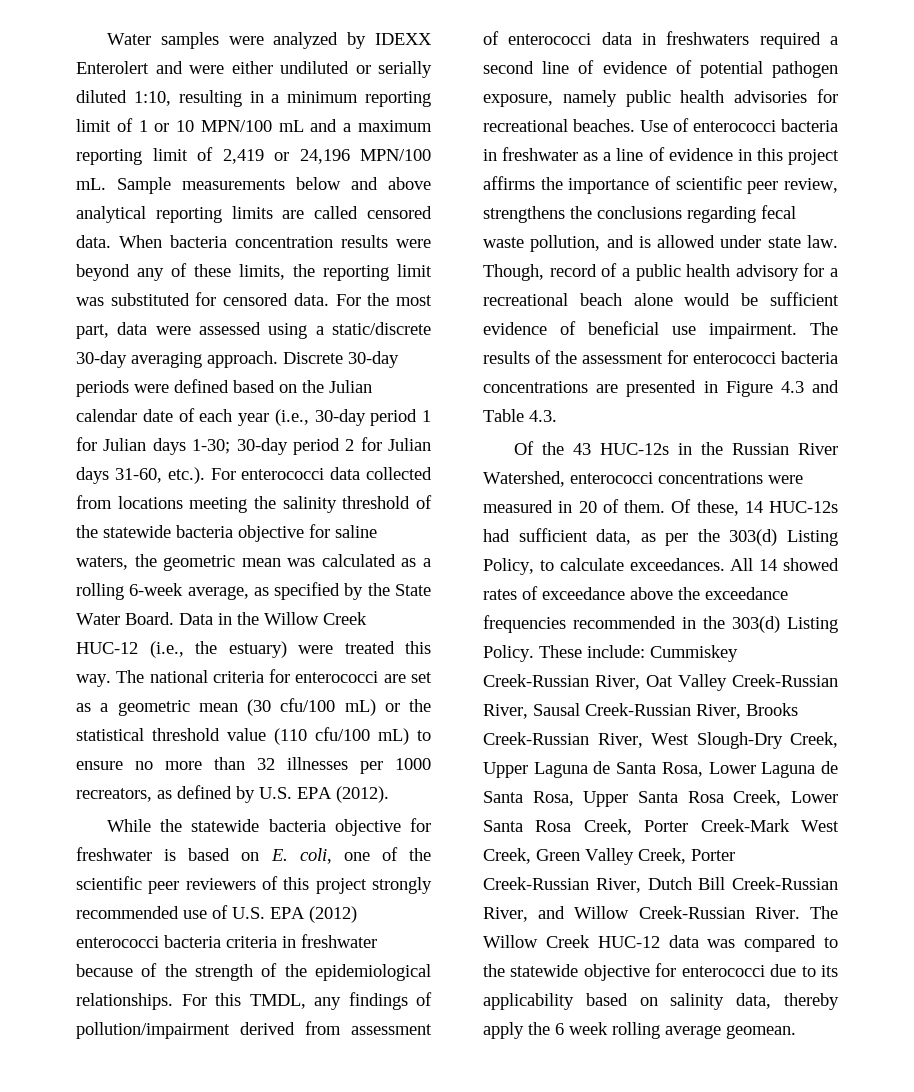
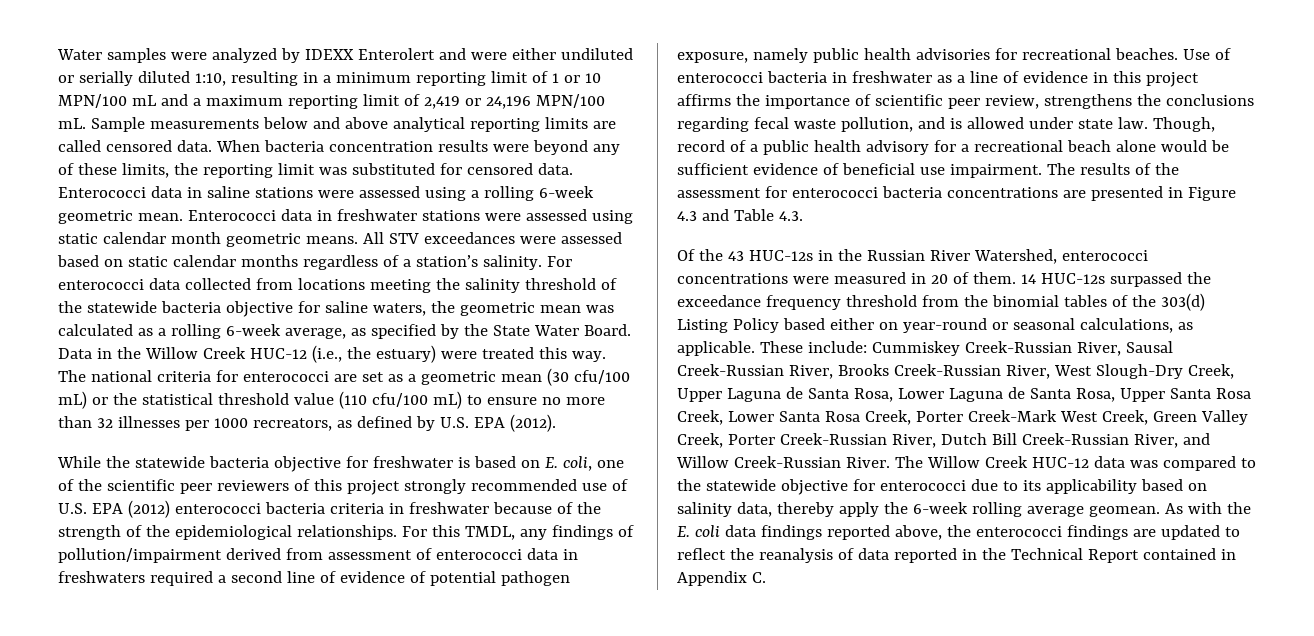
- For the most part, data were assessed using a static/discrete 30-day averaging approach. Discrete 30-day periods were defined based on the Julian calendar date of each year (i.e., 30-day period 1 for Julian days 1-30; 30-day period 2 for Julian days 31-60, etc.). For enterococci data collected from locations meeting the salinity threshold of the statewide bacteria objective for saline waters, the geometric mean was calculated as a rolling 6-week average, as specified by the State Water Board.
+ Enterococci data in saline stations were assessed using a rolling 6-week geometric mean. Enterococci data in freshwater stations were assessed using static calendar month geometric means. All STV exceedances were assessed based on static calendar months regardless of a station’s salinity. For enterococci data collected from locations meeting the salinity threshold of the statewide bacteria objective for saline waters, the geometric mean was calculated as a rolling 6-week average, as specified by the State Water Board.
- Of these, 14 HUC-12s had sufficient data, as per the 303(d) Listing Policy, to calculate exceedances. All 14 showed rates of exceedance above the exceedance frequencies recommended in the 303(d) Listing Policy.
+ 14 HUC-12s surpassed the exceedance frequency threshold from the binomial tables of the 303(d) Listing Policy based either on year-round or seasonal calculations, as applicable.
- These include: Cummiskey Creek-Russian River, Oat Valley Creek-Russian River, Sausal Creek-Russian River, Brooks Creek-Russian River, West Slough-Dry Creek, Upper Laguna de Santa Rosa, Lower Laguna de Santa Rosa, Upper Santa Rosa Creek, Lower Santa Rosa Creek, Porter Creek-Mark West Creek, Green Valley Creek, Porter Creek-Russian River, Dutch Bill Creek-Russian River, and Willow Creek-Russian River.
+ These include: Cummiskey Creek-Russian River, Sausal Creek-Russian River, Brooks Creek-Russian River, West Slough-Dry Creek, Upper Laguna de Santa Rosa, Lower Laguna de Santa Rosa, Upper Santa Rosa Creek, Lower Santa Rosa Creek, Porter Creek-Mark West Creek, Green Valley Creek, Porter Creek-Russian River, Dutch Bill Creek-Russian River, and Willow Creek-Russian River.
- The Willow Creek HUC-12 data was compared to the statewide objective for enterococci due to its applicability based on salinity data, thereby apply the 6 week rolling average geomean.
+ The Willow Creek HUC-12 data was compared to the statewide objective for enterococci due to its applicability based on salinity data, thereby apply the 6-week rolling average geomean.
+ As with the E. coli data findings reported above, the enterococci findings are updated to reflect the reanalysis of data reported in the Technical Report contained in Appendix C.

